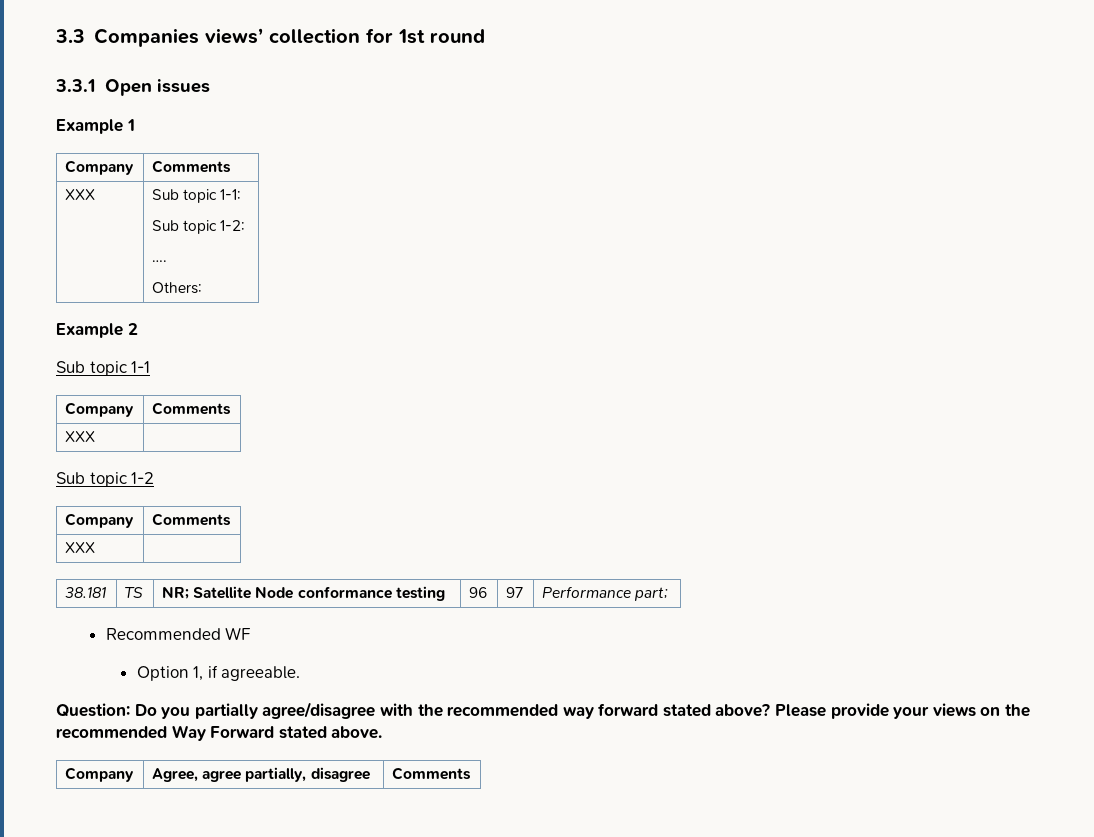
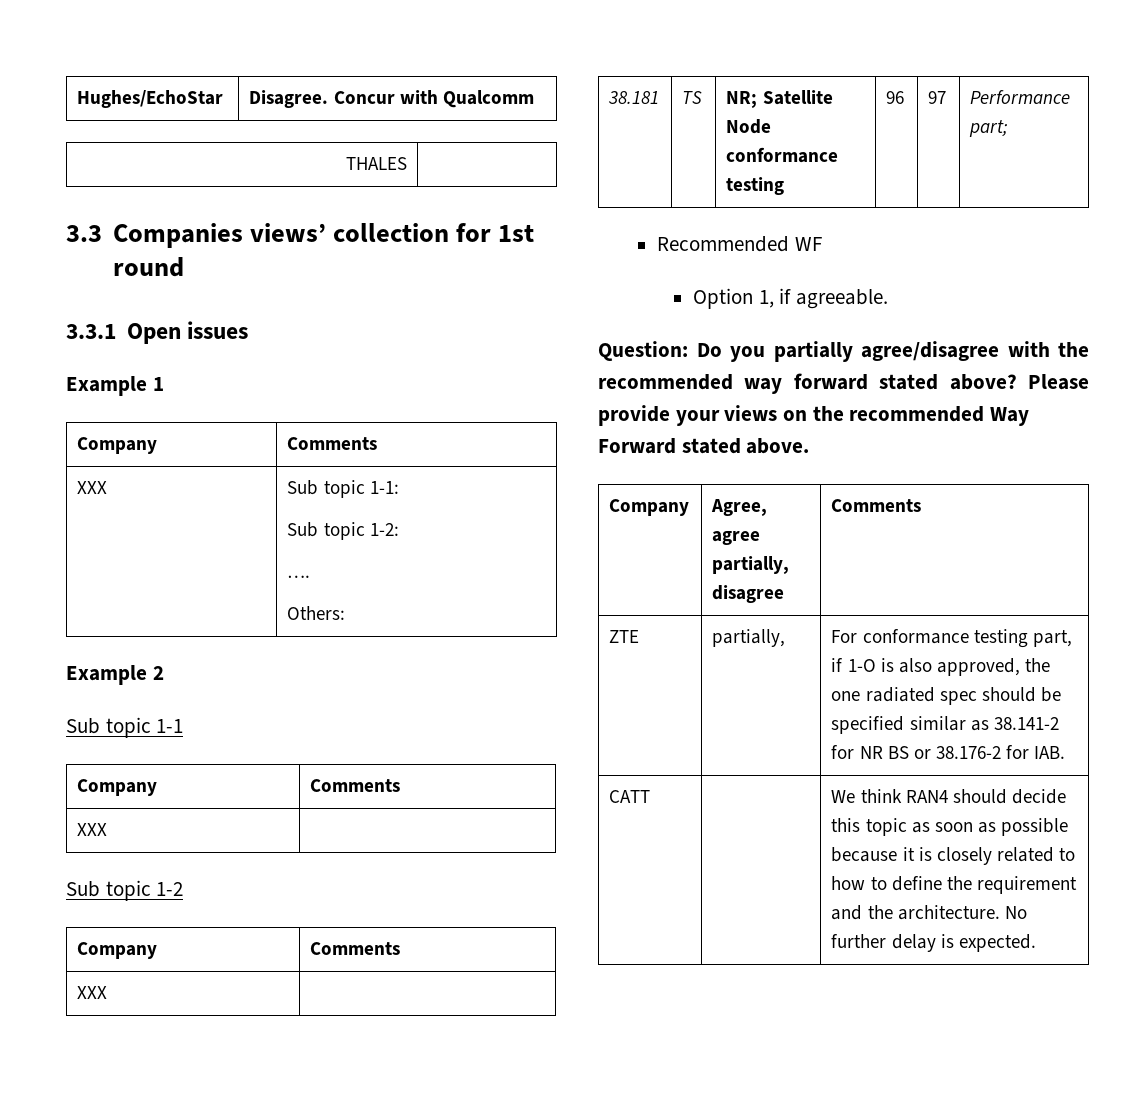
+ Hughes/EchoStar | Disagree. Concur with Qualcomm
+ THALES |
+ ZTE | partially, | For conformance testing part, if 1-O is also approved, the one radiated spec should be specified similar as 38.141-2 for NR BS or 38.176-2 for IAB.
+ CATT | | We think RAN4 should decide this topic as soon as possible because it is closely related to how to define the requirement and the architecture. No further delay is expected.

